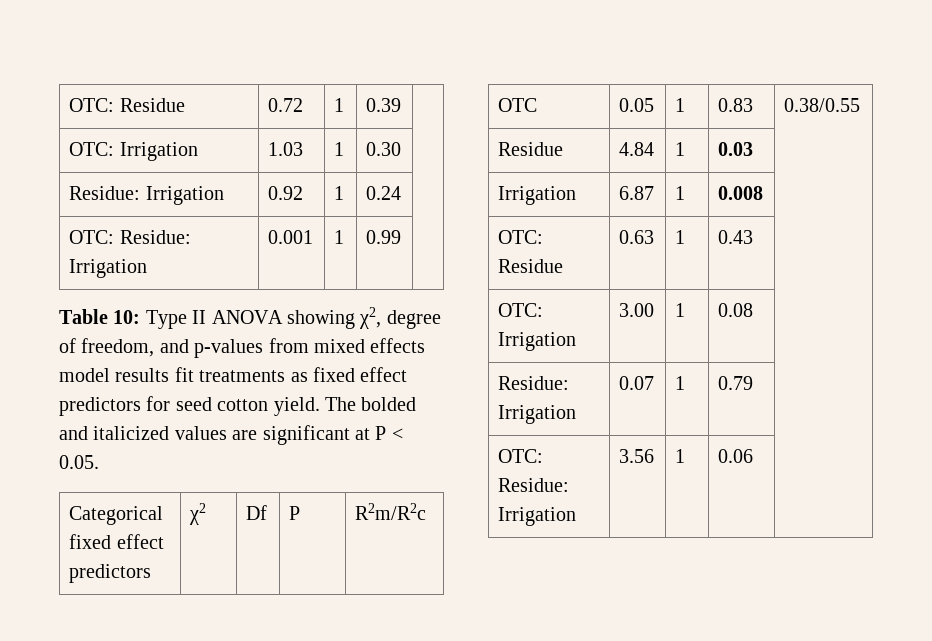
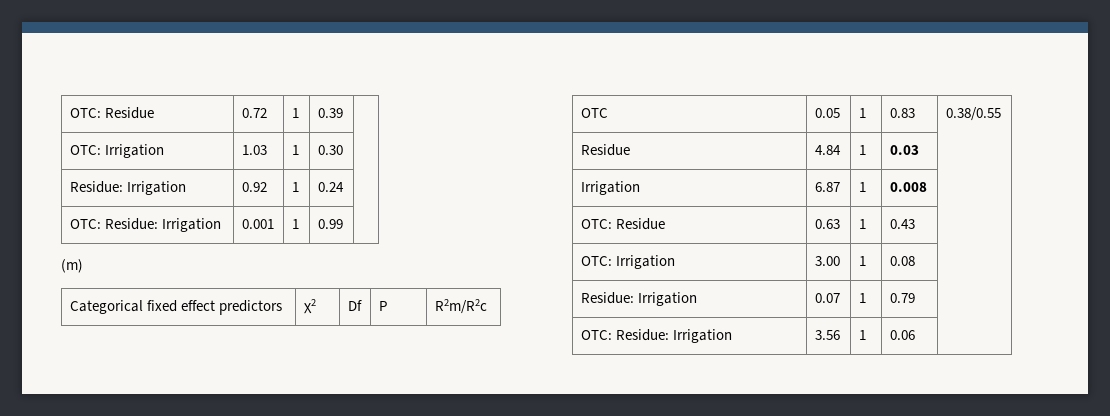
- Table 10: Type II ANOVA showing χ2, degree of freedom, and p-values from mixed effects model results fit treatments as fixed effect predictors for seed cotton yield. The bolded and italicized values are significant at P < 0.05.
+ (m)

